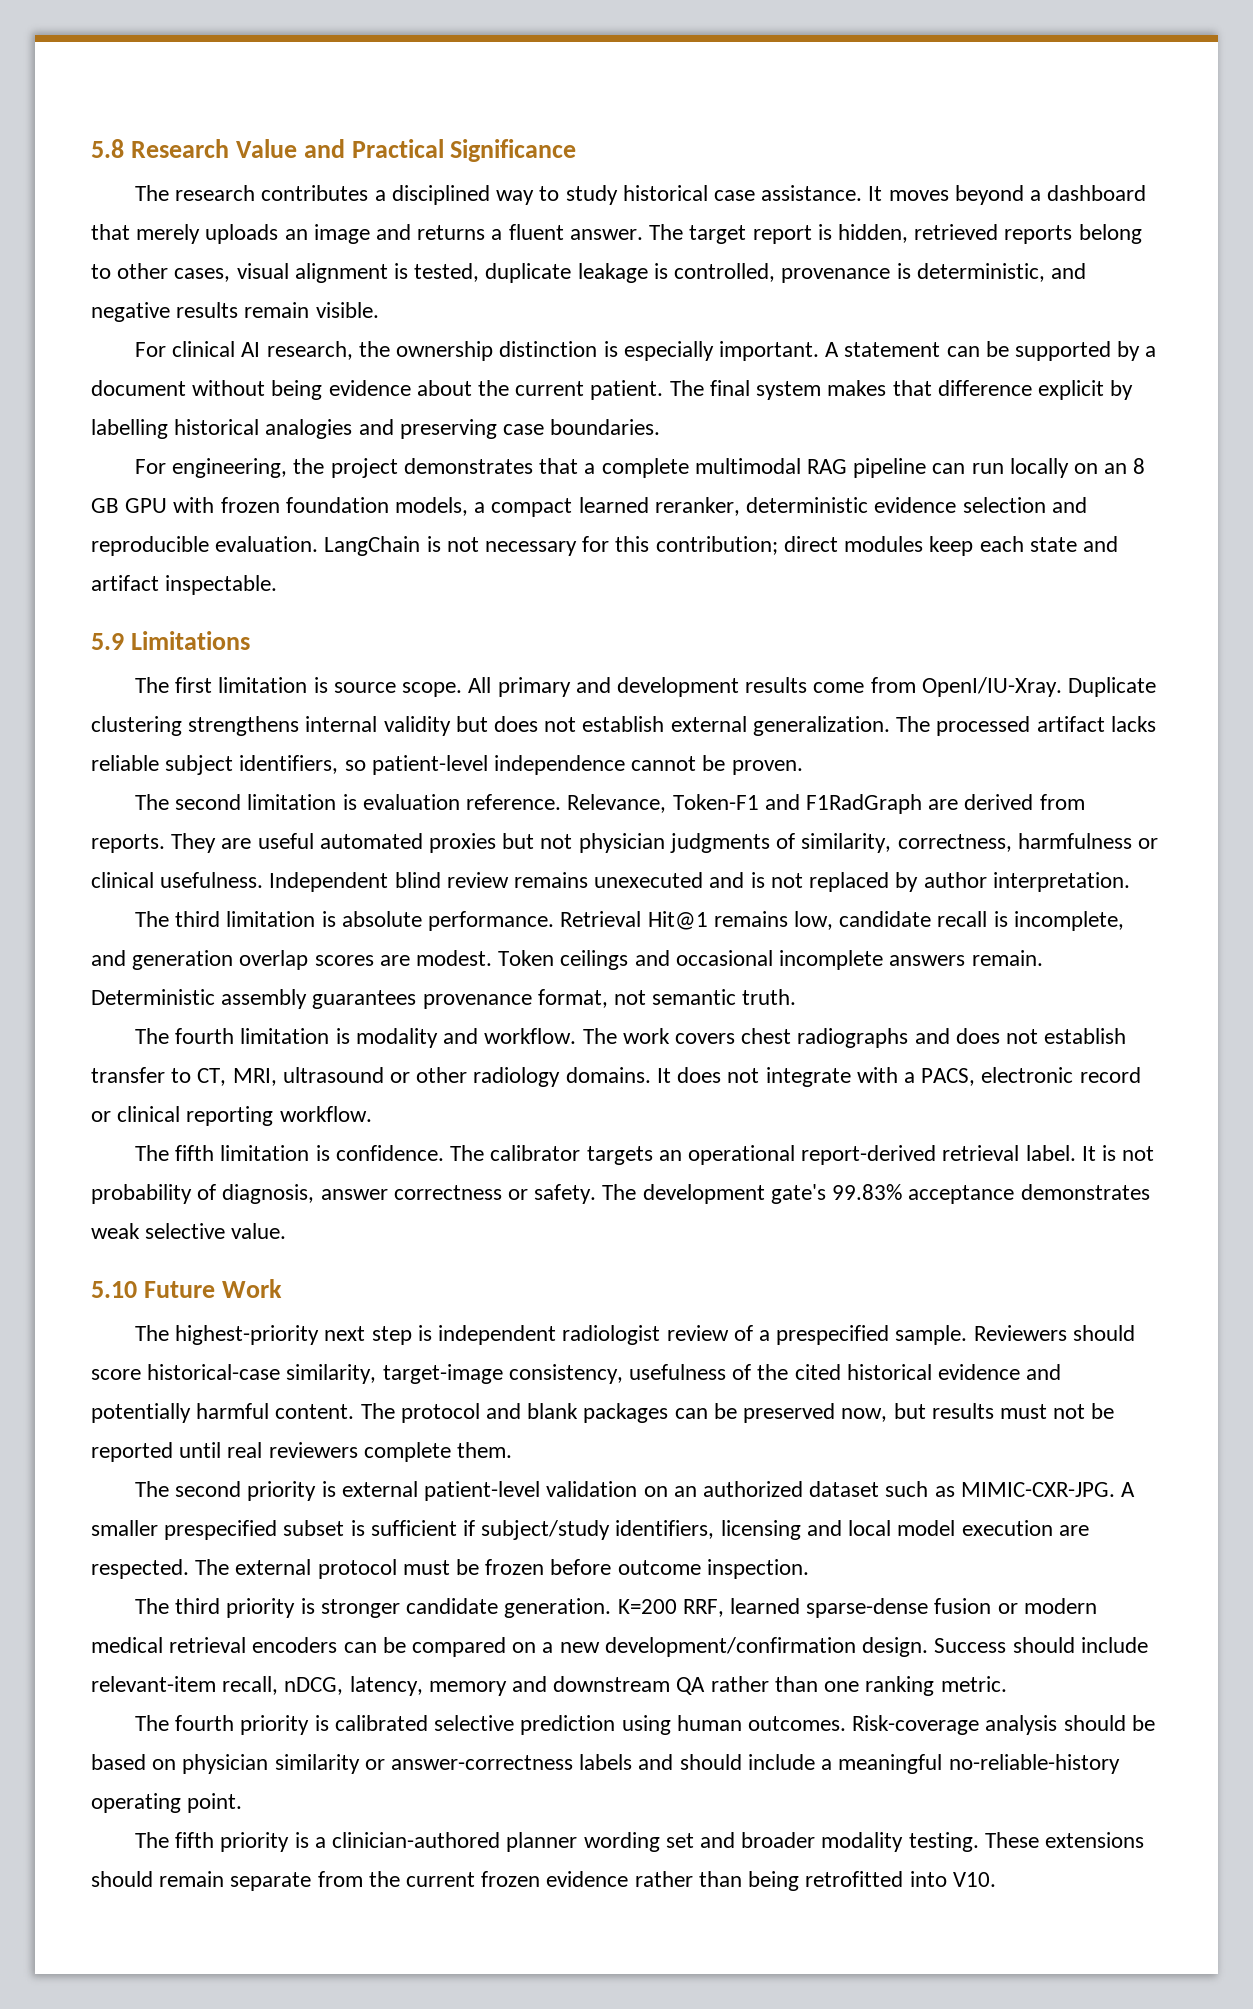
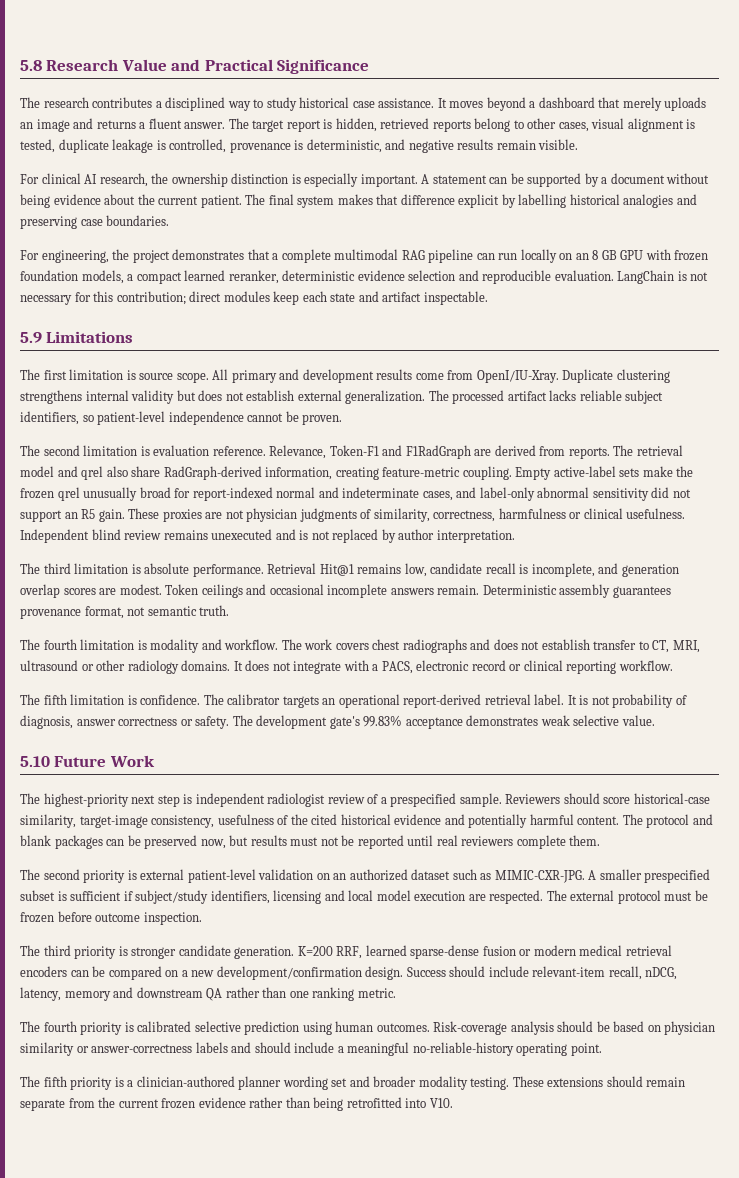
- They are useful automated proxies but not physician judgments of similarity, correctness, harmfulness or clinical usefulness.
+ The retrieval model and qrel also share RadGraph-derived information, creating feature-metric coupling. Empty active-label sets make the frozen qrel unusually broad for report-indexed normal and indeterminate cases, and label-only abnormal sensitivity did not support an R5 gain. These proxies are not physician judgments of similarity, correctness, harmfulness or clinical usefulness.

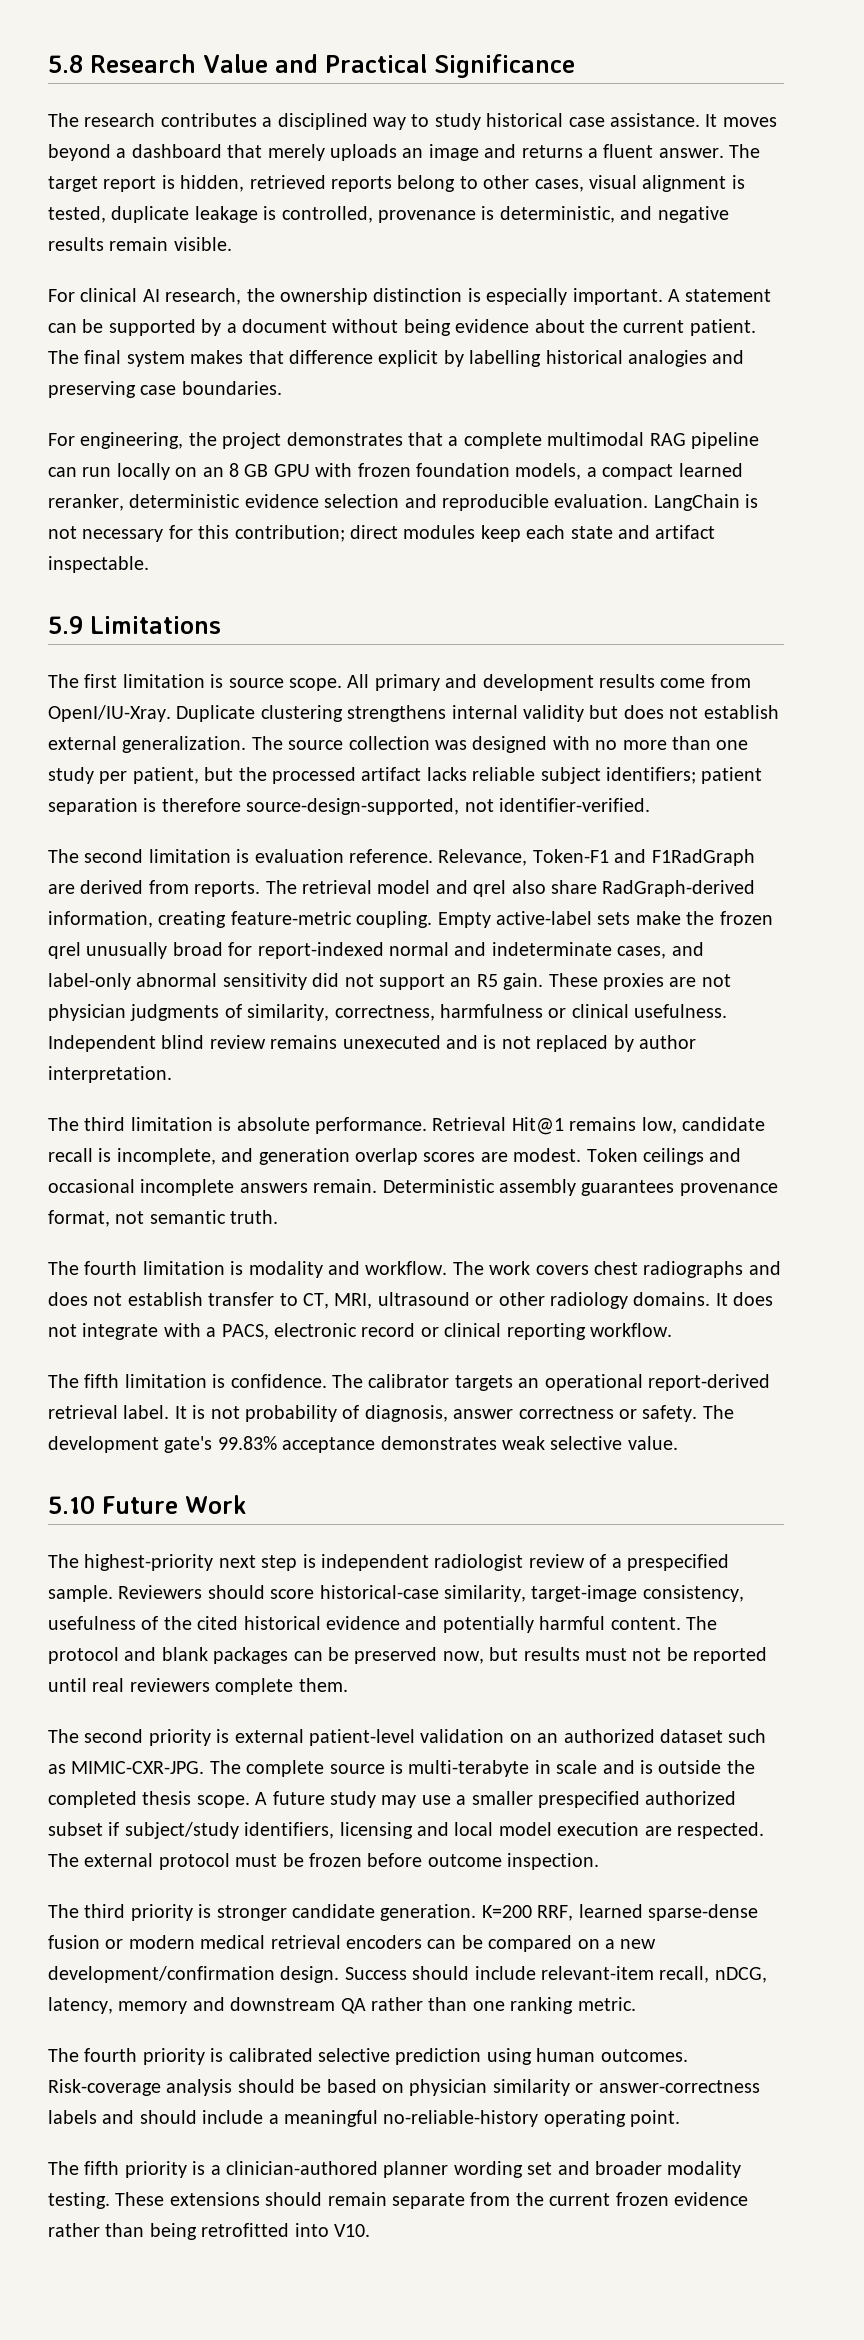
- The processed artifact lacks reliable subject identifiers, so patient-level independence cannot be proven.
+ The source collection was designed with no more than one study per patient, but the processed artifact lacks reliable subject identifiers; patient separation is therefore source-design-supported, not identifier-verified.
- A smaller prespecified subset is sufficient if subject/study identifiers, licensing and local model execution are respected.
+ The complete source is multi-terabyte in scale and is outside the completed thesis scope. A future study may use a smaller prespecified authorized subset if subject/study identifiers, licensing and local model execution are respected.

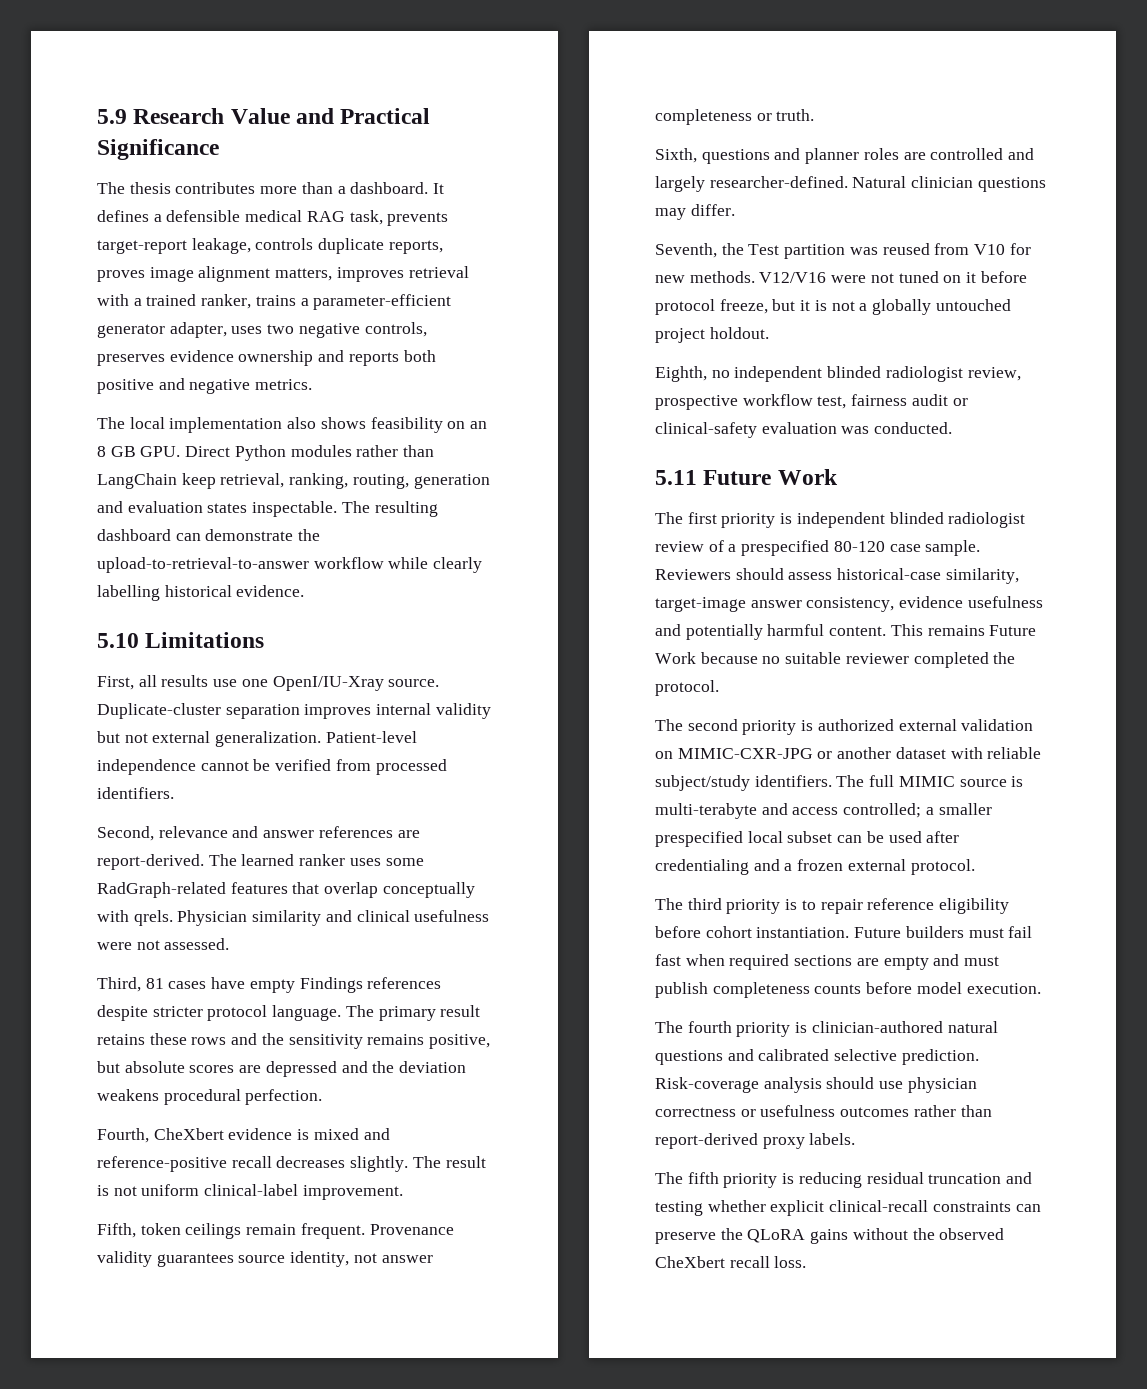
- 5.8 Research Value and Practical Significance
+ 5.9 Research Value and Practical Significance
- The research contributes a disciplined way to study historical case assistance. It moves beyond a dashboard that merely uploads an image and returns a fluent answer. The target report is hidden, retrieved reports belong to other cases, visual alignment is tested, duplicate leakage is controlled, provenance is deterministic, and negative results remain visible.
- For clinical AI research, the ownership distinction is especially important. A statement can be supported by a document without being evidence about the current patient. The final system makes that difference explicit by labelling historical analogies and preserving case boundaries.
- For engineering, the project demonstrates that a complete multimodal RAG pipeline can run locally on an 8 GB GPU with frozen foundation models, a compact learned reranker, deterministic evidence selection and reproducible evaluation. LangChain is not necessary for this contribution; direct modules keep each state and artifact inspectable.
- 5.9 Limitations
- The first limitation is source scope. All primary and development results come from OpenI/IU-Xray. Duplicate clustering strengthens internal validity but does not establish external generalization. The source collection was designed with no more than one study per patient, but the processed artifact lacks reliable subject identifiers; patient separation is therefore source-design-supported, not identifier-verified.
- The second limitation is evaluation reference. Relevance, Token-F1 and F1RadGraph are derived from reports. The retrieval model and qrel also share RadGraph-derived information, creating feature-metric coupling. Empty active-label sets make the frozen qrel unusually broad for report-indexed normal and indeterminate cases, and label-only abnormal sensitivity did not support an R5 gain. These proxies are not physician judgments of similarity, correctness, harmfulness or clinical usefulness. Independent blind review remains unexecuted and is not replaced by author interpretation.
- The third limitation is absolute performance. Retrieval Hit@1 remains low, candidate recall is incomplete, and generation overlap scores are modest. Token ceilings and occasional incomplete answers remain. Deterministic assembly guarantees provenance format, not semantic truth.
- The fourth limitation is modality and workflow. The work covers chest radiographs and does not establish transfer to CT, MRI, ultrasound or other radiology domains. It does not integrate with a PACS, electronic record or clinical reporting workflow.
- The fifth limitation is confidence. The calibrator targets an operational report-derived retrieval label. It is not probability of diagnosis, answer correctness or safety. The development gate's 99.83% acceptance demonstrates weak selective value.
- 5.10 Future Work
+ The thesis contributes more than a dashboard. It defines a defensible medical RAG task, prevents target-report leakage, controls duplicate reports, proves image alignment matters, improves retrieval with a trained ranker, trains a parameter-efficient generator adapter, uses two negative controls, preserves evidence ownership and reports both positive and negative metrics.
+ The local implementation also shows feasibility on an 8 GB GPU. Direct Python modules rather than LangChain keep retrieval, ranking, routing, generation and evaluation states inspectable. The resulting dashboard can demonstrate the upload-to-retrieval-to-answer workflow while clearly labelling historical evidence.
+ 5.10 Limitations
+ First, all results use one OpenI/IU-Xray source. Duplicate-cluster separation improves internal validity but not external generalization. Patient-level independence cannot be verified from processed identifiers.
+ Second, relevance and answer references are report-derived. The learned ranker uses some RadGraph-related features that overlap conceptually with qrels. Physician similarity and clinical usefulness were not assessed.
+ Third, 81 cases have empty Findings references despite stricter protocol language. The primary result retains these rows and the sensitivity remains positive, but absolute scores are depressed and the deviation weakens procedural perfection.
+ Fourth, CheXbert evidence is mixed and reference-positive recall decreases slightly. The result is not uniform clinical-label improvement.
+ Fifth, token ceilings remain frequent. Provenance validity guarantees source identity, not answer completeness or truth.
+ Sixth, questions and planner roles are controlled and largely researcher-defined. Natural clinician questions may differ.
+ Seventh, the Test partition was reused from V10 for new methods. V12/V16 were not tuned on it before protocol freeze, but it is not a globally untouched project holdout.
+ Eighth, no independent blinded radiologist review, prospective workflow test, fairness audit or clinical-safety evaluation was conducted.
+ 5.11 Future Work
- The highest-priority next step is independent radiologist review of a prespecified sample.
+ The first priority is independent blinded radiologist review of a prespecified 80-120 case sample.
- Reviewers should score historical-case similarity, target-image consistency, usefulness of the cited historical evidence and potentially harmful content. The protocol and blank packages can be preserved now, but results must not be reported until real reviewers complete them.
- The second priority is external patient-level validation on an authorized dataset such as MIMIC-CXR-JPG. The complete source is multi-terabyte in scale and is outside the completed thesis scope. A future study may use a smaller prespecified authorized subset if subject/study identifiers, licensing and local model execution are respected. The external protocol must be frozen before outcome inspection.
- The third priority is stronger candidate generation. K=200 RRF, learned sparse-dense fusion or modern medical retrieval encoders can be compared on a new development/confirmation design. Success should include relevant-item recall, nDCG, latency, memory and downstream QA rather than one ranking metric.
- The fourth priority is calibrated selective prediction using human outcomes. Risk-coverage analysis should be based on physician similarity or answer-correctness labels and should include a meaningful no-reliable-history operating point.
- The fifth priority is a clinician-authored planner wording set and broader modality testing. These extensions should remain separate from the current frozen evidence rather than being retrofitted into V10.
+ Reviewers should assess historical-case similarity, target-image answer consistency, evidence usefulness and potentially harmful content. This remains Future Work because no suitable reviewer completed the protocol.
+ The second priority is authorized external validation on MIMIC-CXR-JPG or another dataset with reliable subject/study identifiers. The full MIMIC source is multi-terabyte and access controlled; a smaller prespecified local subset can be used after credentialing and a frozen external protocol.
+ The third priority is to repair reference eligibility before cohort instantiation. Future builders must fail fast when required sections are empty and must publish completeness counts before model execution.
+ The fourth priority is clinician-authored natural questions and calibrated selective prediction. Risk-coverage analysis should use physician correctness or usefulness outcomes rather than report-derived proxy labels.
+ The fifth priority is reducing residual truncation and testing whether explicit clinical-recall constraints can preserve the QLoRA gains without the observed CheXbert recall loss.

